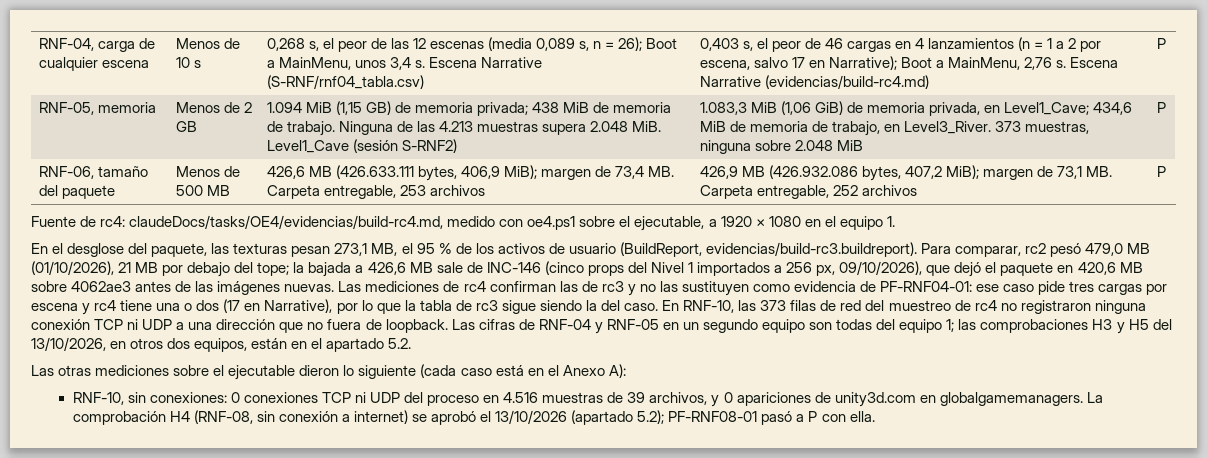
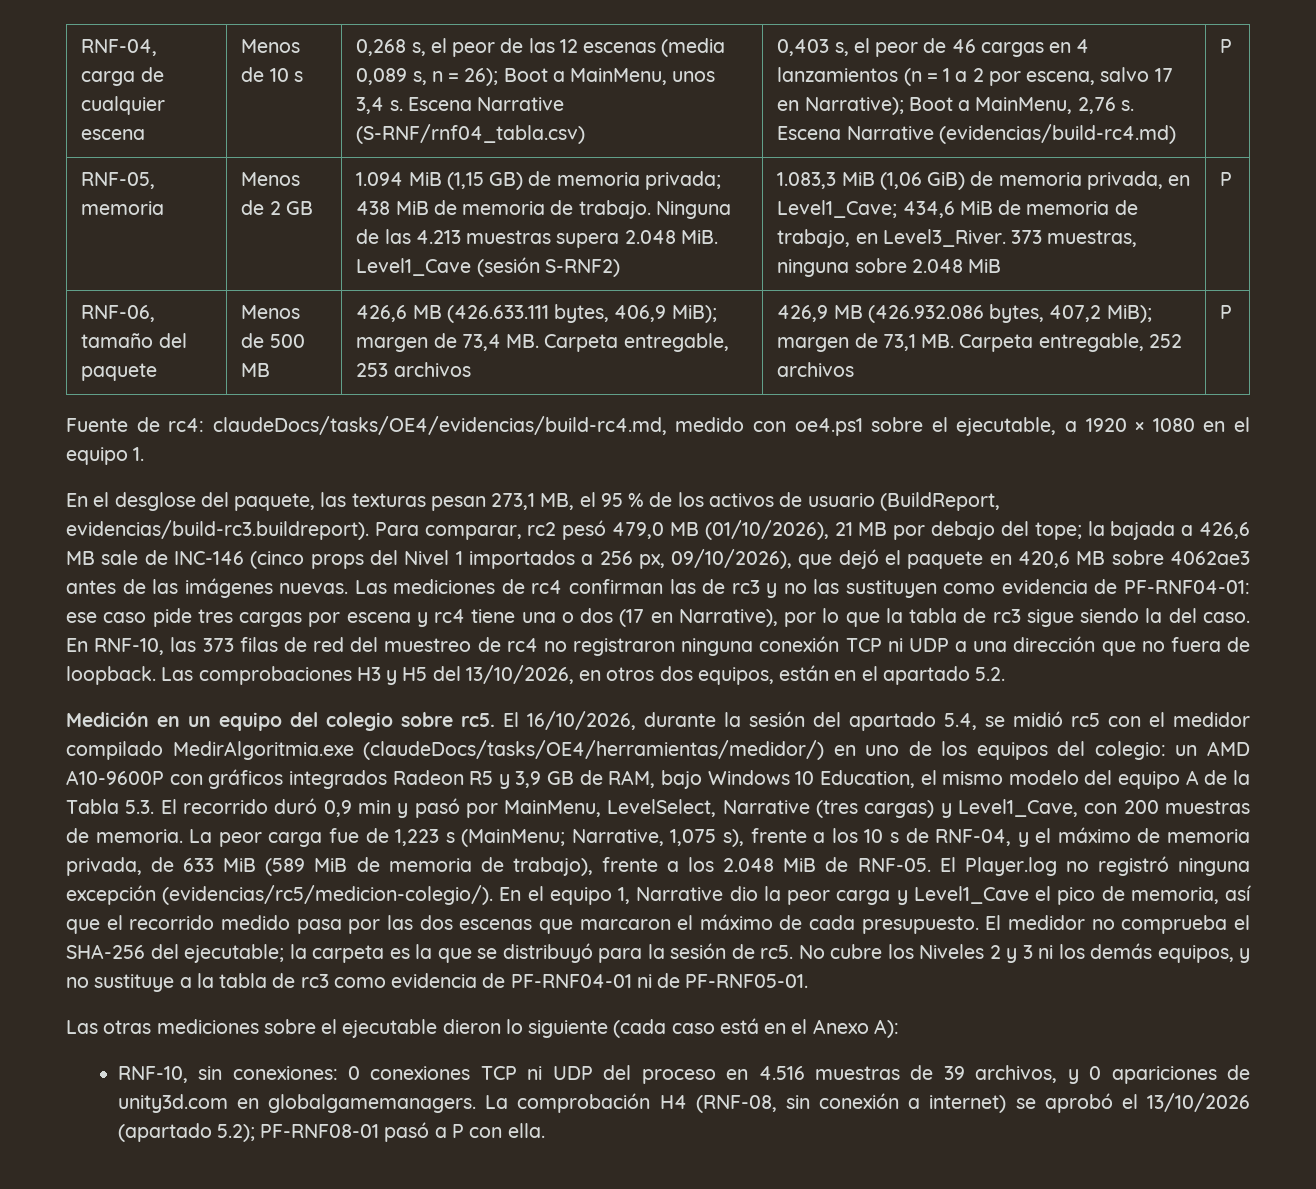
- Las cifras de RNF-04 y RNF-05 en un segundo equipo son todas del equipo 1; las comprobaciones H3 y H5 del 13/10/2026, en otros dos equipos, están en el apartado 5.2.
+ Las comprobaciones H3 y H5 del 13/10/2026, en otros dos equipos, están en el apartado 5.2.
+ Medición en un equipo del colegio sobre rc5. El 16/10/2026, durante la sesión del apartado 5.4, se midió rc5 con el medidor compilado MedirAlgoritmia.exe (claudeDocs/tasks/OE4/herramientas/medidor/) en uno de los equipos del colegio: un AMD A10-9600P con gráficos integrados Radeon R5 y 3,9 GB de RAM, bajo Windows 10 Education, el mismo modelo del equipo A de la Tabla 5.3. El recorrido duró 0,9 min y pasó por MainMenu, LevelSelect, Narrative (tres cargas) y Level1_Cave, con 200 muestras de memoria. La peor carga fue de 1,223 s (MainMenu; Narrative, 1,075 s), frente a los 10 s de RNF-04, y el máximo de memoria privada, de 633 MiB (589 MiB de memoria de trabajo), frente a los 2.048 MiB de RNF-05. El Player.log no registró ninguna excepción (evidencias/rc5/medicion-colegio/). En el equipo 1, Narrative dio la peor carga y Level1_Cave el pico de memoria, así que el recorrido medido pasa por las dos escenas que marcaron el máximo de cada presupuesto. El medidor no comprueba el SHA-256 del ejecutable; la carpeta es la que se distribuyó para la sesión de rc5. No cubre los Niveles 2 y 3 ni los demás equipos, y no sustituye a la tabla de rc3 como evidencia de PF-RNF04-01 ni de PF-RNF05-01.

